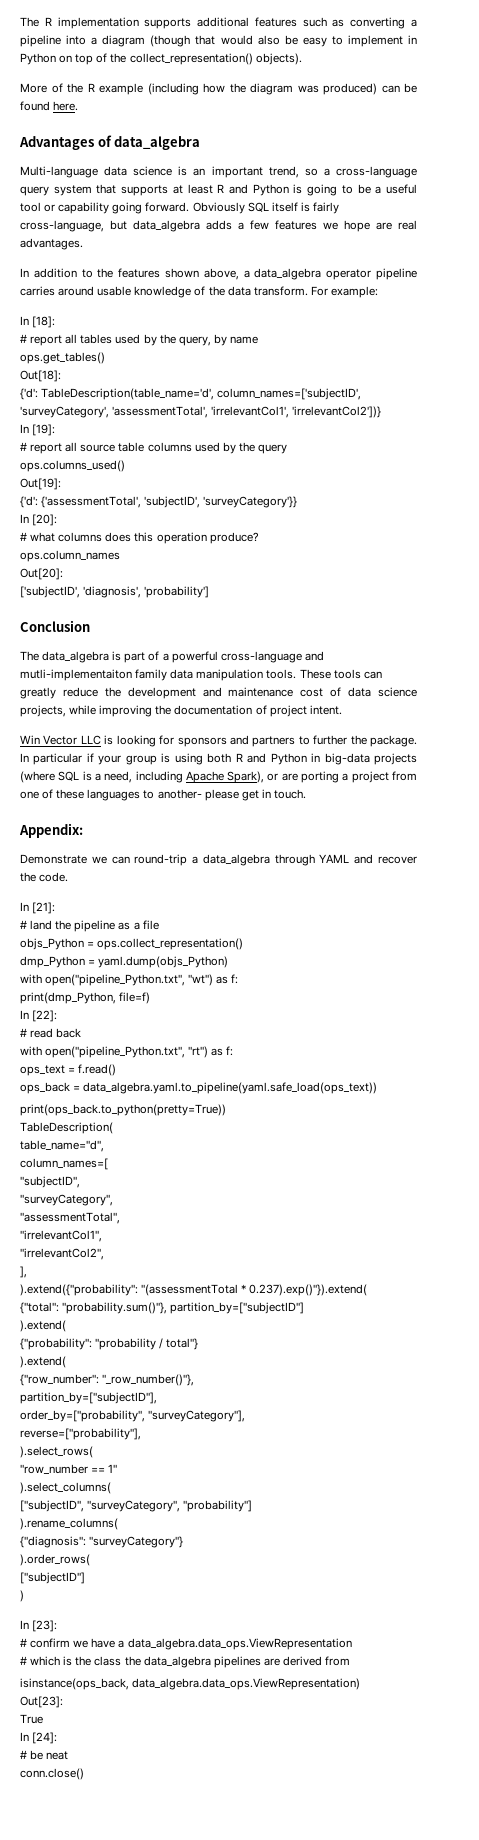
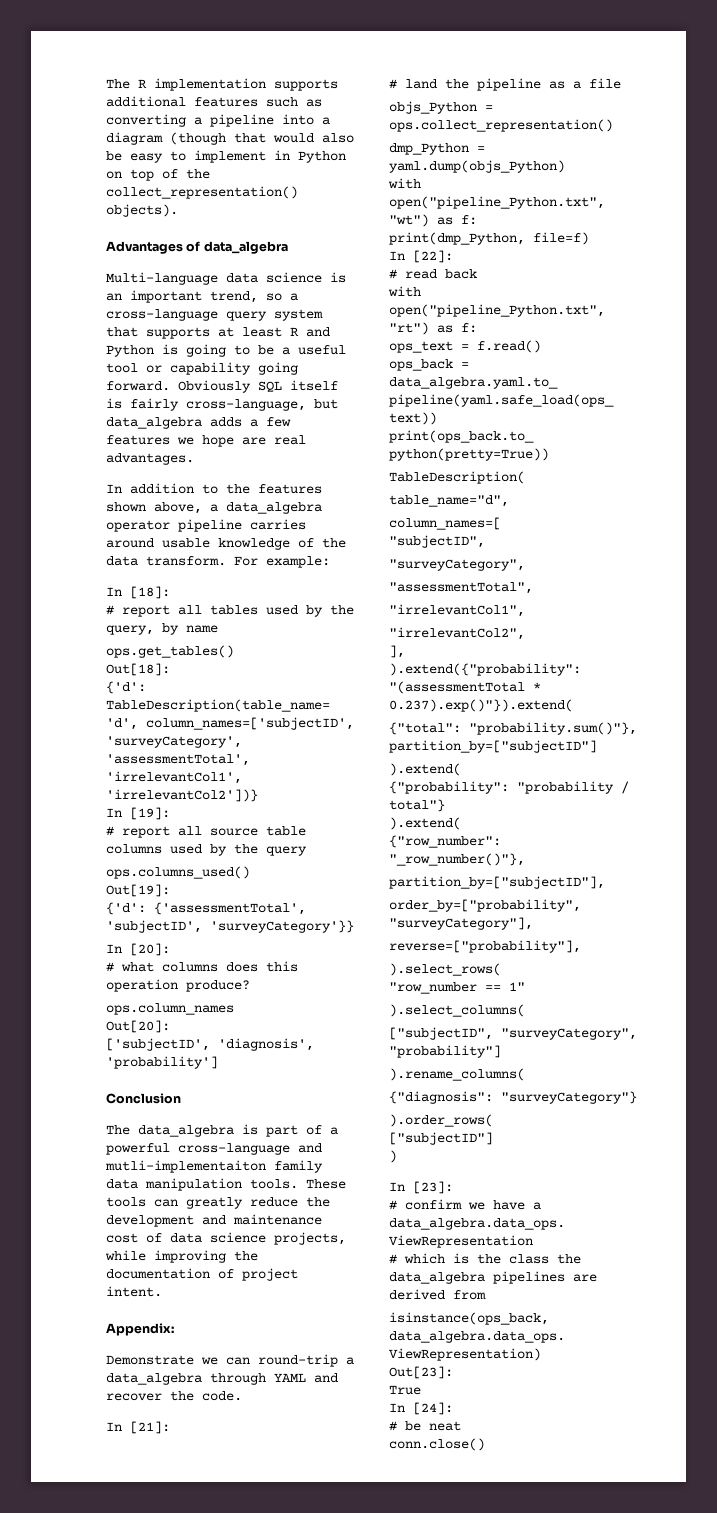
- More of the R example (including how the diagram was produced) can be found here.
- Win Vector LLC is looking for sponsors and partners to further the package. In particular if your group is using both R and Python in big-data projects (where SQL is a need, including Apache Spark), or are porting a project from one of these languages to another- please get in touch.

